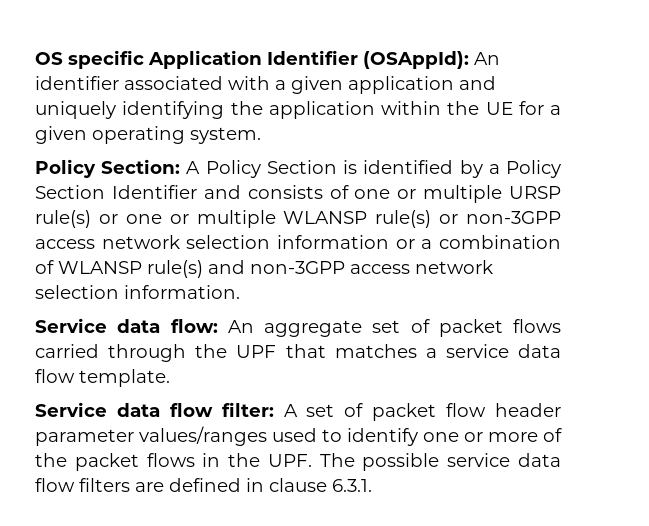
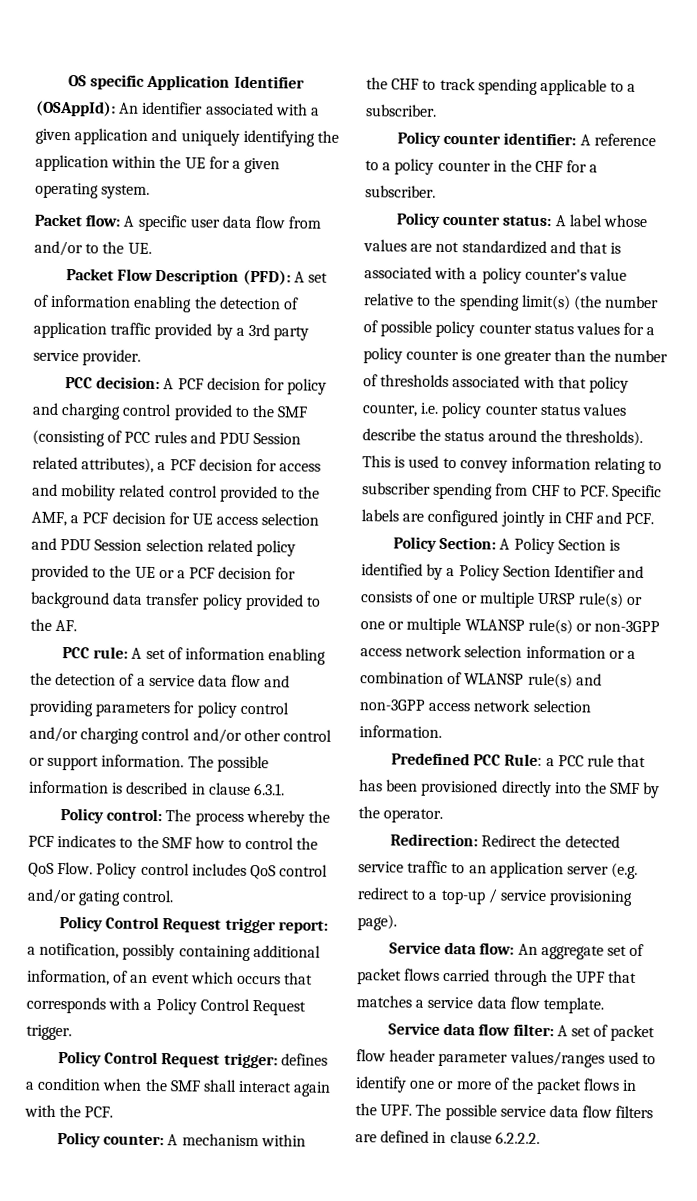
+ Packet flow: A specific user data flow from and/or to the UE.
+ Packet Flow Description (PFD): A set of information enabling the detection of application traffic provided by a 3rd party service provider.
+ PCC decision: A PCF decision for policy and charging control provided to the SMF (consisting of PCC rules and PDU Session related attributes), a PCF decision for access and mobility related control provided to the AMF, a PCF decision for UE access selection and PDU Session selection related policy provided to the UE or a PCF decision for background data transfer policy provided to the AF.
+ PCC rule: A set of information enabling the detection of a service data flow and providing parameters for policy control and/or charging control and/or other control or support information. The possible information is described in clause 6.3.1.
+ Policy control: The process whereby the PCF indicates to the SMF how to control the QoS Flow. Policy control includes QoS control and/or gating control.
+ Policy Control Request trigger report: a notification, possibly containing additional information, of an event which occurs that corresponds with a Policy Control Request trigger.
+ Policy Control Request trigger: defines a condition when the SMF shall interact again with the PCF.
+ Policy counter: A mechanism within the CHF to track spending applicable to a subscriber.
+ Policy counter identifier: A reference to a policy counter in the CHF for a subscriber.
+ Policy counter status: A label whose values are not standardized and that is associated with a policy counter's value relative to the spending limit(s) (the number of possible policy counter status values for a policy counter is one greater than the number of thresholds associated with that policy counter, i.e. policy counter status values describe the status around the thresholds). This is used to convey information relating to subscriber spending from CHF to PCF. Specific labels are configured jointly in CHF and PCF.
+ Predefined PCC Rule: a PCC rule that has been provisioned directly into the SMF by the operator.
+ Redirection: Redirect the detected service traffic to an application server (e.g. redirect to a top-up / service provisioning page).
- Service data flow filter: A set of packet flow header parameter values/ranges used to identify one or more of the packet flows in the UPF. The possible service data flow filters are defined in clause 6.3.1.
+ Service data flow filter: A set of packet flow header parameter values/ranges used to identify one or more of the packet flows in the UPF. The possible service data flow filters are defined in clause 6.2.2.2.

